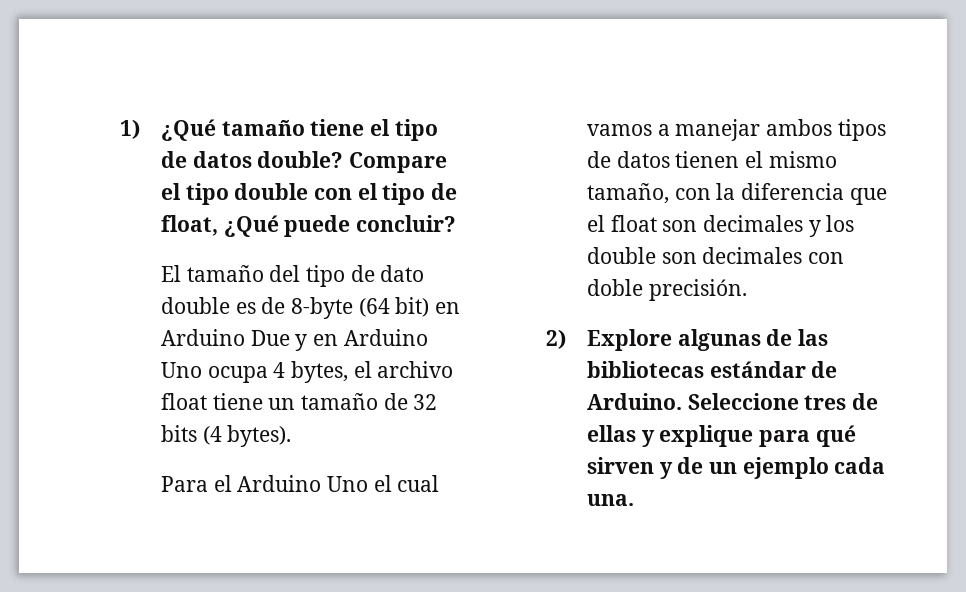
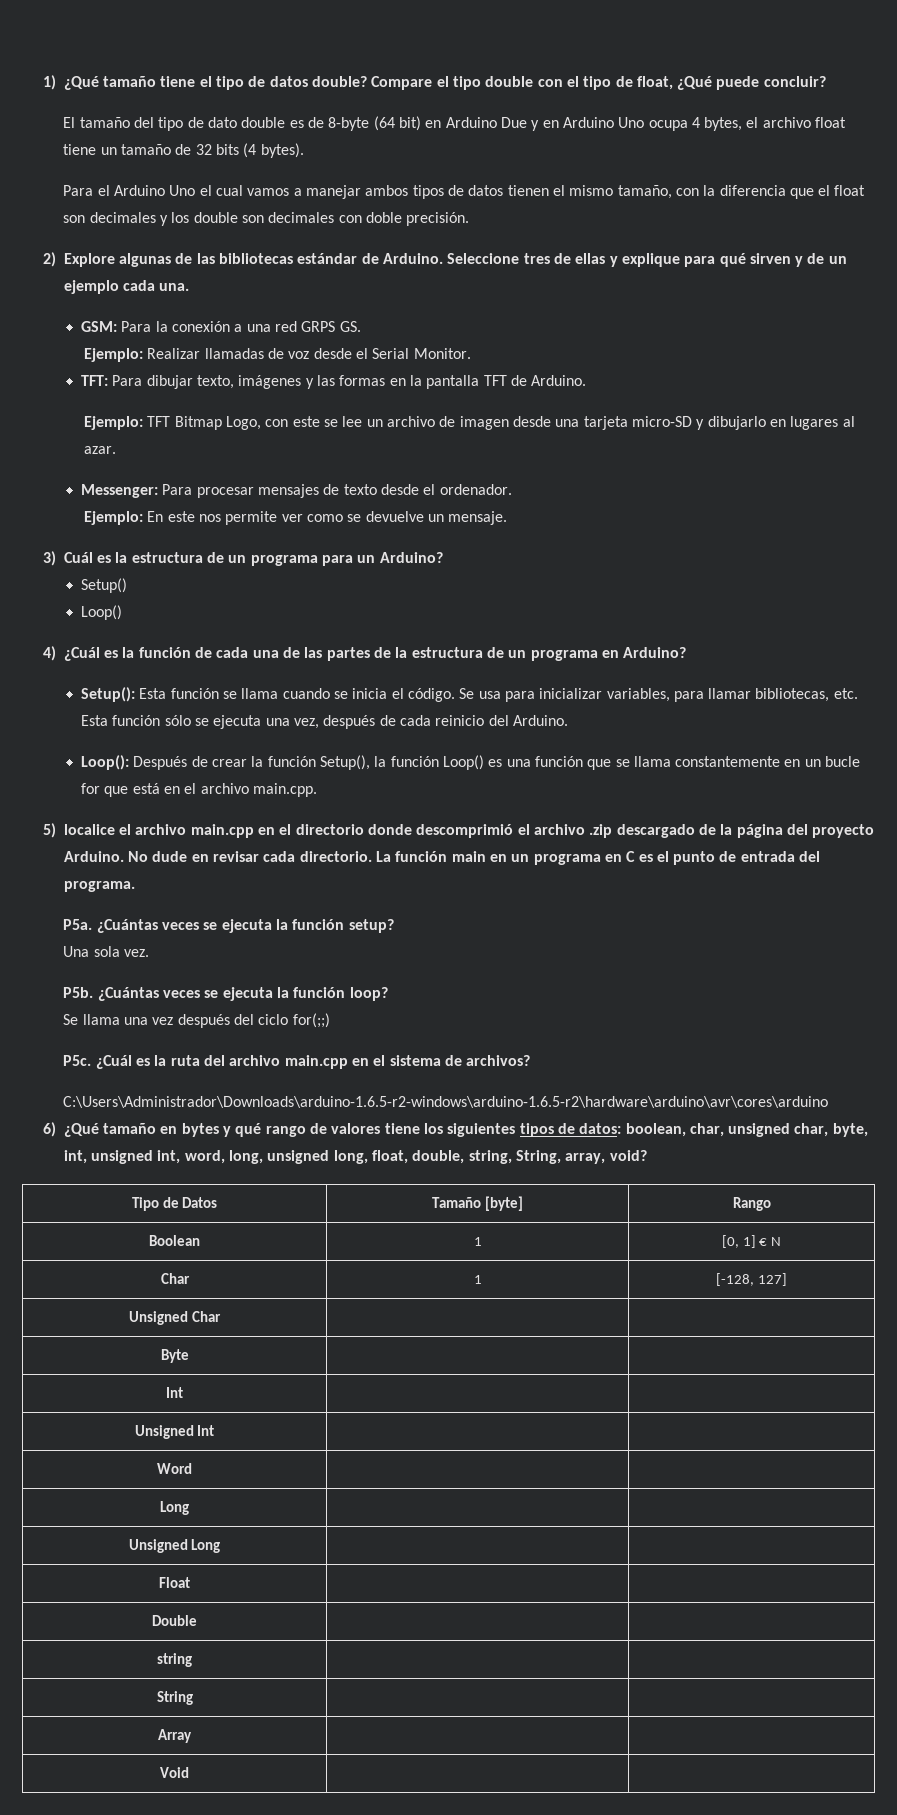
+ GSM: Para la conexión a una red GRPS GS.
+ Ejemplo: Realizar llamadas de voz desde el Serial Monitor.
+ TFT: Para dibujar texto, imágenes y las formas en la pantalla TFT de Arduino.
+ Ejemplo: TFT Bitmap Logo, con este se lee un archivo de imagen desde una tarjeta micro-SD y dibujarlo en lugares al azar.
+ Messenger: Para procesar mensajes de texto desde el ordenador.
+ Ejemplo: En este nos permite ver como se devuelve un mensaje.
+ 3) Cuál es la estructura de un programa para un Arduino?
+ Setup()
+ Loop()
+ 4) ¿Cuál es la función de cada una de las partes de la estructura de un programa en Arduino?
+ Setup(): Esta función se llama cuando se inicia el código. Se usa para inicializar variables, para llamar bibliotecas, etc. Esta función sólo se ejecuta una vez, después de cada reinicio del Arduino.
+ Loop(): Después de crear la función Setup(), la función Loop() es una función que se llama constantemente en un bucle for que está en el archivo main.cpp.
+ 5) localice el archivo main.cpp en el directorio donde descomprimió el archivo .zip descargado de la página del proyecto Arduino. No dude en revisar cada directorio. La función main en un programa en C es el punto de entrada del programa.
+ P5a. ¿Cuántas veces se ejecuta la función setup?
+ Una sola vez.
+ P5b. ¿Cuántas veces se ejecuta la función loop?
+ Se llama una vez después del ciclo for(;;)
+ P5c. ¿Cuál es la ruta del archivo main.cpp en el sistema de archivos?
+ C:\Users\Administrador\Downloads\arduino-1.6.5-r2-windows\arduino-1.6.5-r2\hardware\arduino\avr\cores\arduino
+ 6) ¿Qué tamaño en bytes y qué rango de valores tiene los siguientes tipos de datos: boolean, char, unsigned char, byte, int, unsigned int, word, long, unsigned long, float, double, string, String, array, void?
+ Tipo de Datos | Tamaño [byte] | Rango
+ Boolean | 1 | [0, 1] € N
+ Char | 1 | [-128, 127]
+ Unsigned Char | |
+ Byte | |
+ Int | |
+ Unsigned Int | |
+ Word | |
+ Long | |
+ Unsigned Long | |
+ Float | |
+ Double | |
+ string | |
+ String | |
+ Array | |
+ Void | |

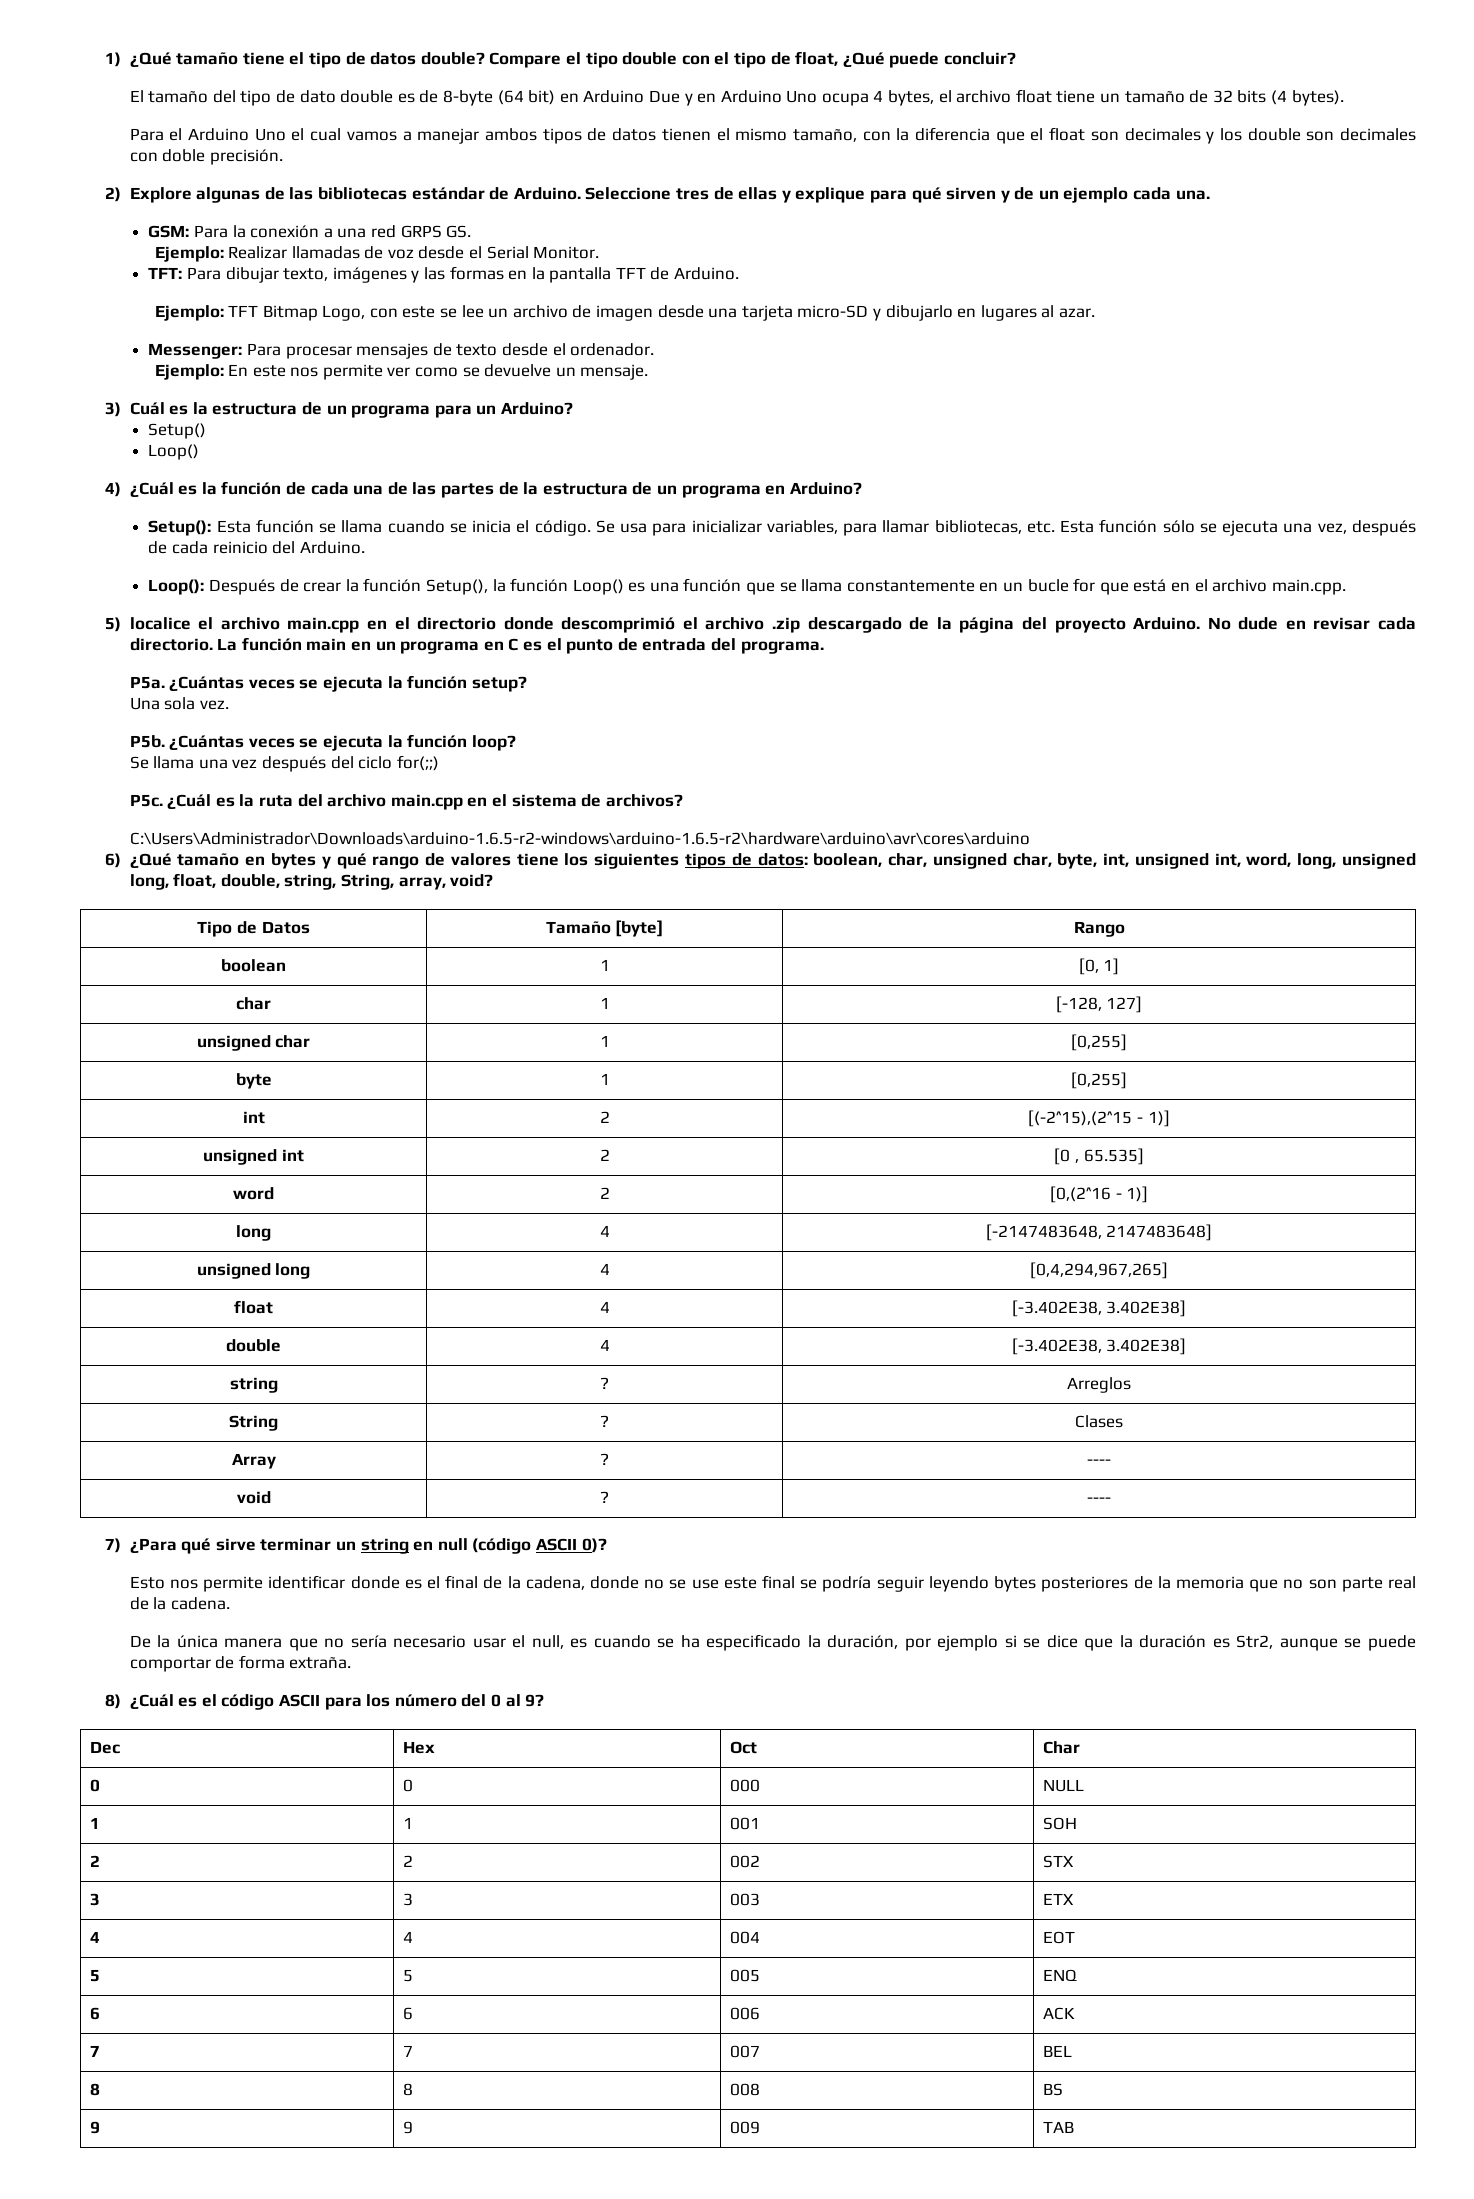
- Boolean | 1 | [0, 1] € N
- Char | 1 | [-128, 127]
+ boolean | 1 | [0, 1]
+ char | 1 | [-128, 127]
- Unsigned Char | |
- Byte | |
- Int | |
- Unsigned Int | |
- Word | |
- Long | |
- Unsigned Long | |
- Float | |
- Double | |
+ unsigned char | 1 | [0,255]
+ byte | 1 | [0,255]
+ int | 2 | [(-2^15),(2^15 - 1)]
+ unsigned int | 2 | [0 , 65.535]
+ word | 2 | [0,(2^16 - 1)]
+ long | 4 | [-2147483648, 2147483648]
+ unsigned long | 4 | [0,4,294,967,265]
+ float | 4 | [-3.402E38, 3.402E38]
+ double | 4 | [-3.402E38, 3.402E38]
- string | |
+ string | ? | Arreglos
- String | |
+ String | ? | Clases
- Array | |
- Void | |
+ Array | ? | ----
+ void | ? | ----
+ 7) ¿Para qué sirve terminar un string en null (código ASCII 0)?
+ Esto nos permite identificar donde es el final de la cadena, donde no se use este final se podría seguir leyendo bytes posteriores de la memoria que no son parte real de la cadena.
+ De la única manera que no sería necesario usar el null, es cuando se ha especificado la duración, por ejemplo si se dice que la duración es Str2, aunque se puede comportar de forma extraña.
+ 8) ¿Cuál es el código ASCII para los número del 0 al 9?
+ Dec | Hex | Oct | Char
+ 0 | 0 | 000 | NULL
+ 1 | 1 | 001 | SOH
+ 2 | 2 | 002 | STX
+ 3 | 3 | 003 | ETX
+ 4 | 4 | 004 | EOT
+ 5 | 5 | 005 | ENQ
+ 6 | 6 | 006 | ACK
+ 7 | 7 | 007 | BEL
+ 8 | 8 | 008 | BS
+ 9 | 9 | 009 | TAB

